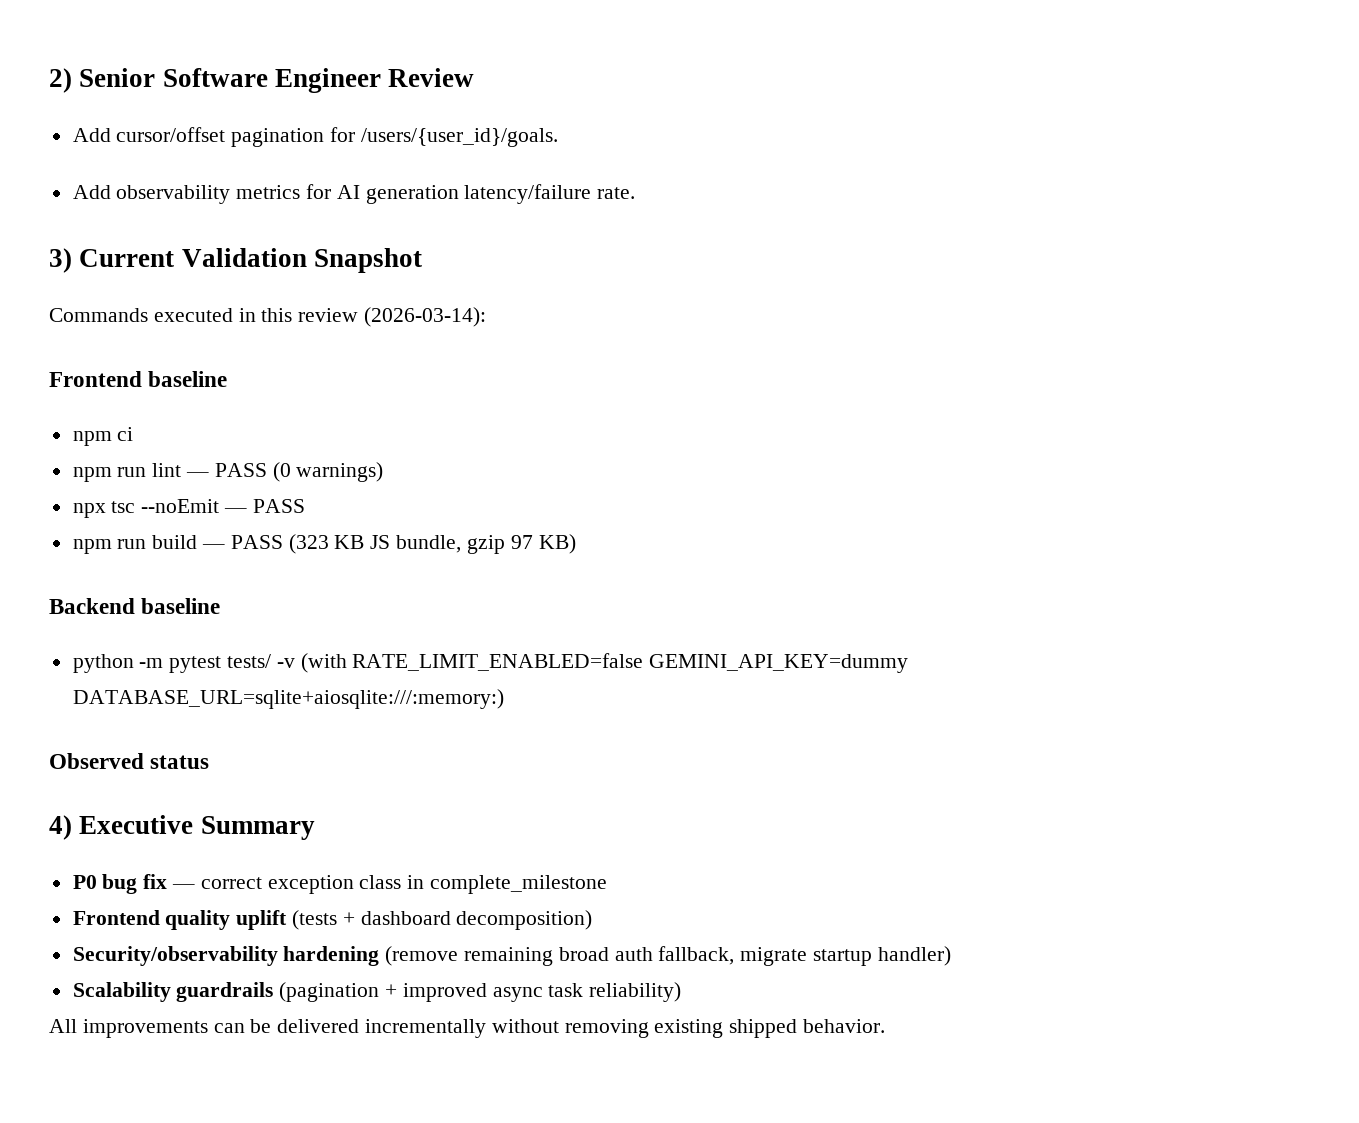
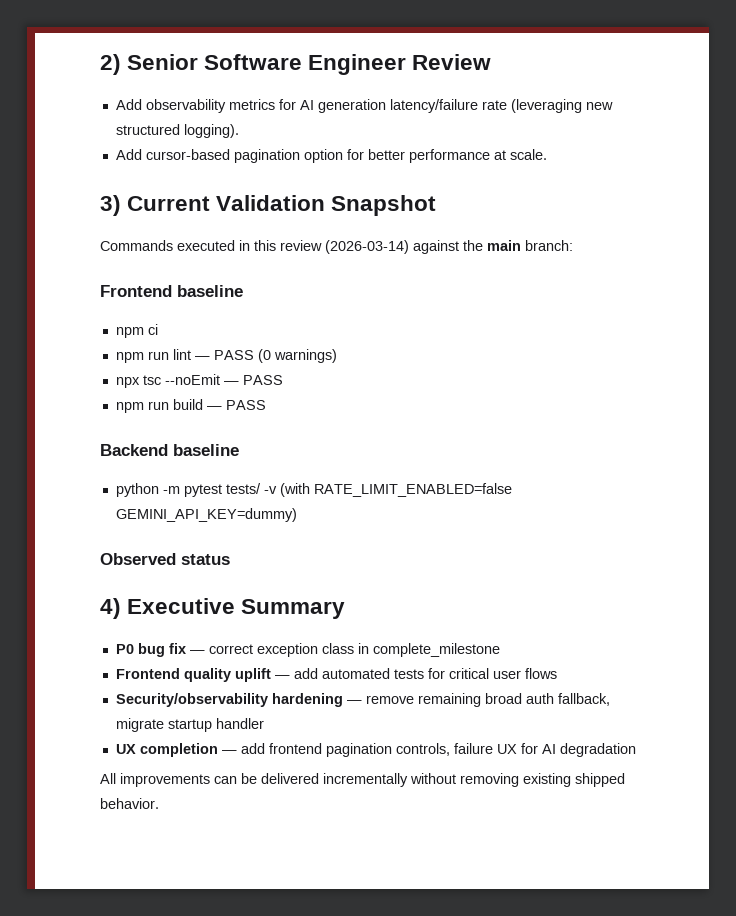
- Add cursor/offset pagination for /users/{user_id}/goals.
- Add observability metrics for AI generation latency/failure rate.
+ Add observability metrics for AI generation latency/failure rate (leveraging new structured logging).
+ Add cursor-based pagination option for better performance at scale.
- Commands executed in this review (2026-03-14):
+ Commands executed in this review (2026-03-14) against the main branch:
- npm run build — PASS (323 KB JS bundle, gzip 97 KB)
+ npm run build — PASS
- python -m pytest tests/ -v (with RATE_LIMIT_ENABLED=false GEMINI_API_KEY=dummy DATABASE_URL=sqlite+aiosqlite:///:memory:)
+ python -m pytest tests/ -v (with RATE_LIMIT_ENABLED=false GEMINI_API_KEY=dummy)
- Frontend quality uplift (tests + dashboard decomposition)
+ Frontend quality uplift — add automated tests for critical user flows
- Security/observability hardening (remove remaining broad auth fallback, migrate startup handler)
- Scalability guardrails (pagination + improved async task reliability)
+ Security/observability hardening — remove remaining broad auth fallback, migrate startup handler
+ UX completion — add frontend pagination controls, failure UX for AI degradation

